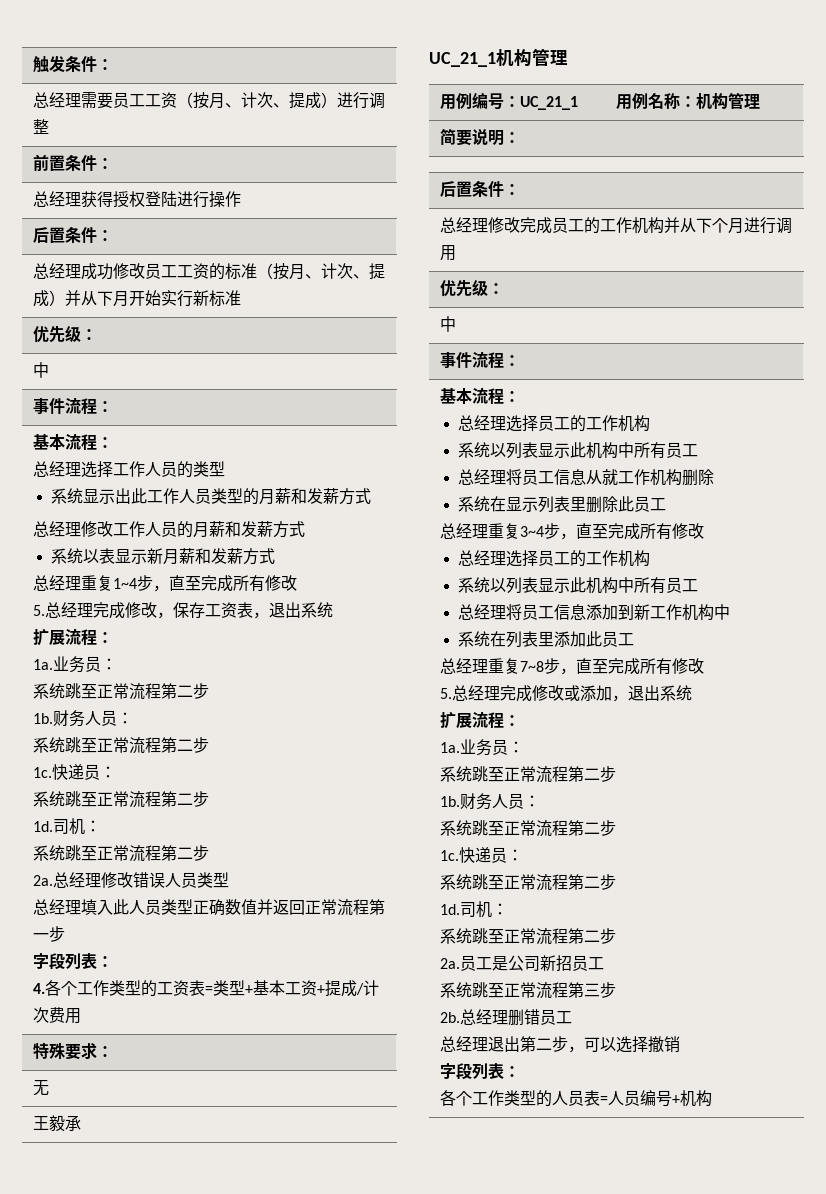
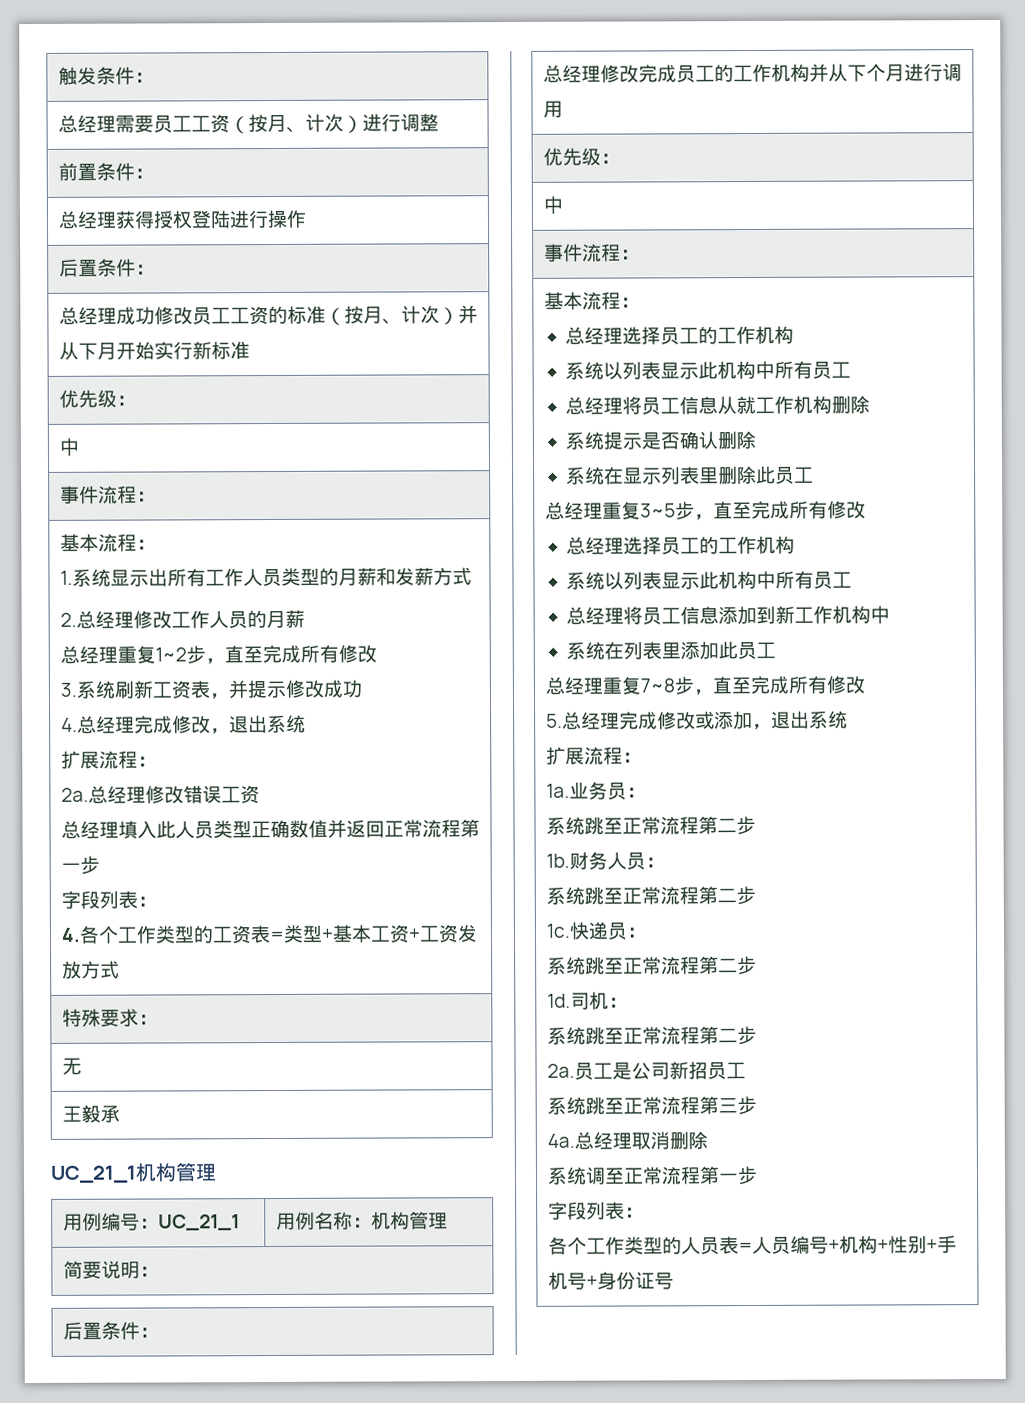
- 总经理需要员工工资（按月、计次、提成）进行调整
+ 总经理需要员工工资（按月、计次）进行调整
- 总经理成功修改员工工资的标准（按月、计次、提成）并从下月开始实行新标准
+ 总经理成功修改员工工资的标准（按月、计次）并从下月开始实行新标准
- 总经理选择工作人员的类型
- 系统显示出此工作人员类型的月薪和发薪方式
+ 1.系统显示出所有工作人员类型的月薪和发薪方式
- 总经理修改工作人员的月薪和发薪方式
- 系统以表显示新月薪和发薪方式
- 总经理重复1~4步，直至完成所有修改
- 5.总经理完成修改，保存工资表，退出系统
+ 2.总经理修改工作人员的月薪
+ 总经理重复1~2步，直至完成所有修改
+ 3.系统刷新工资表，并提示修改成功
+ 4.总经理完成修改，退出系统
  扩展流程：
- 1a.业务员：
- 系统跳至正常流程第二步
- 1b.财务人员：
- 系统跳至正常流程第二步
- 1c.快递员：
- 系统跳至正常流程第二步
- 1d.司机：
- 系统跳至正常流程第二步
- 总经理修改错误人员类型
+ 总经理修改错误工资
- 4.各个工作类型的工资表=类型+基本工资+提成/计次费用
+ 4.各个工作类型的工资表=类型+基本工资+工资发放方式
+ 系统提示是否确认删除
- 总经理重复3~4步，直至完成所有修改
+ 总经理重复3~5步，直至完成所有修改
- 2b.总经理删错员工
- 总经理退出第二步，可以选择撤销
+ 4a.总经理取消删除
+ 系统调至正常流程第一步
- 各个工作类型的人员表=人员编号+机构
+ 各个工作类型的人员表=人员编号+机构+性别+手机号+身份证号

